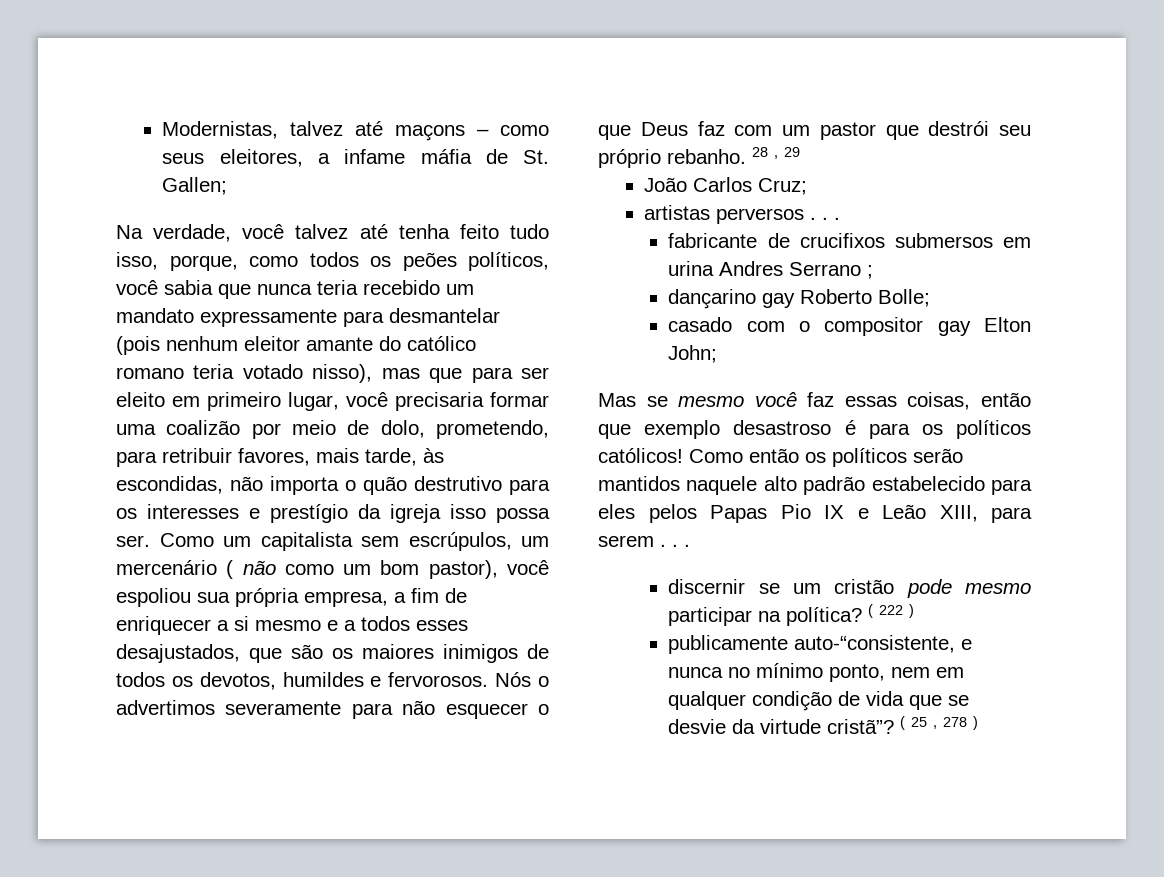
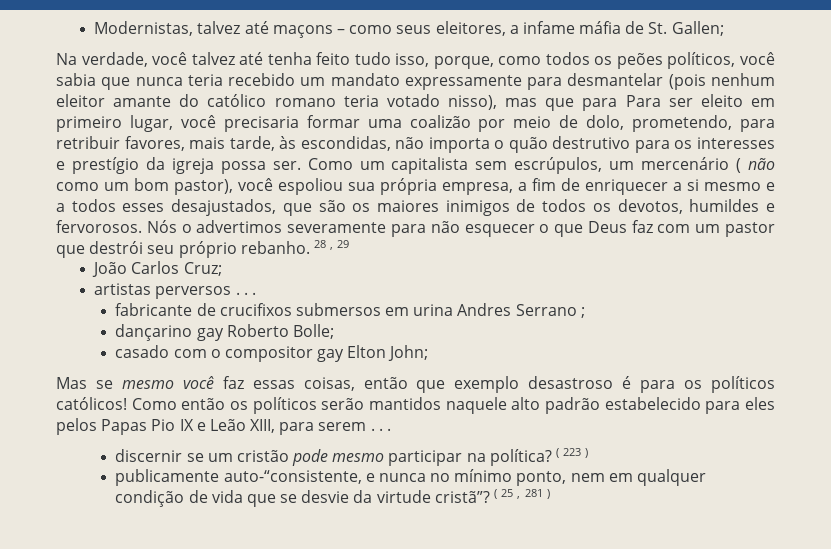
- Na verdade, você talvez até tenha feito tudo isso, porque, como todos os peões políticos, você sabia que nunca teria recebido um mandato expressamente para desmantelar (pois nenhum eleitor amante do católico romano teria votado nisso), mas que para ser eleito em primeiro lugar, você precisaria formar uma coalizão por meio de dolo, prometendo, para retribuir favores, mais tarde, às escondidas, não importa o quão destrutivo para os interesses e prestígio da igreja isso possa ser.
+ Na verdade, você talvez até tenha feito tudo isso, porque, como todos os peões políticos, você sabia que nunca teria recebido um mandato expressamente para desmantelar (pois nenhum eleitor amante do católico romano teria votado nisso), mas que para Para ser eleito em primeiro lugar, você precisaria formar uma coalizão por meio de dolo, prometendo, para retribuir favores, mais tarde, às escondidas, não importa o quão destrutivo para os interesses e prestígio da igreja possa ser.
- ( 222 )
+ ( 223 )
- ( 25 , 278 )
+ ( 25 , 281 )

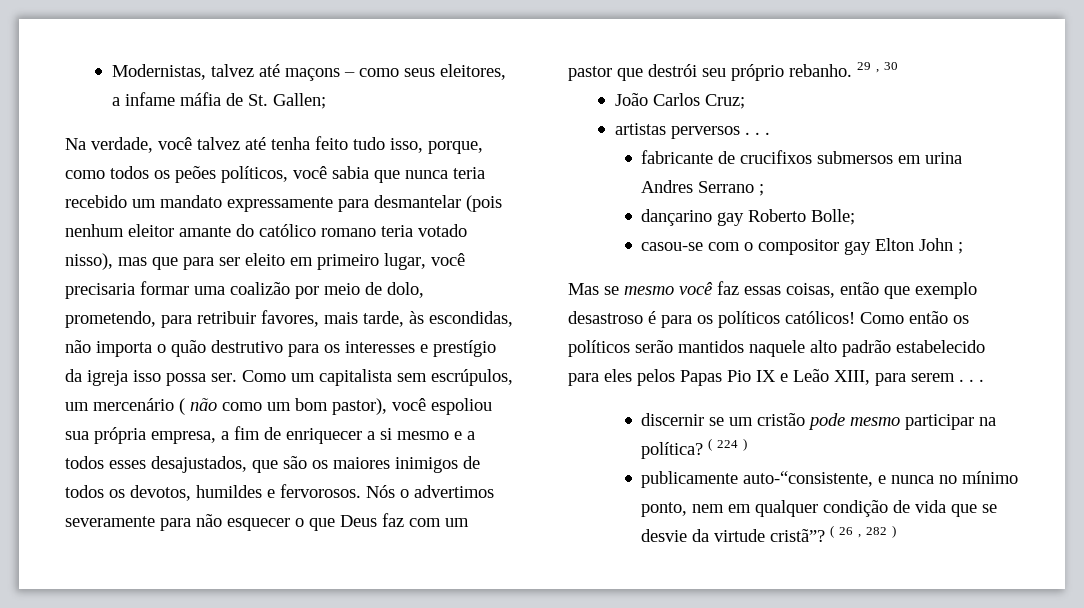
- Na verdade, você talvez até tenha feito tudo isso, porque, como todos os peões políticos, você sabia que nunca teria recebido um mandato expressamente para desmantelar (pois nenhum eleitor amante do católico romano teria votado nisso), mas que para Para ser eleito em primeiro lugar, você precisaria formar uma coalizão por meio de dolo, prometendo, para retribuir favores, mais tarde, às escondidas, não importa o quão destrutivo para os interesses e prestígio da igreja possa ser.
+ Na verdade, você talvez até tenha feito tudo isso, porque, como todos os peões políticos, você sabia que nunca teria recebido um mandato expressamente para desmantelar (pois nenhum eleitor amante do católico romano teria votado nisso), mas que para ser eleito em primeiro lugar, você precisaria formar uma coalizão por meio de dolo, prometendo, para retribuir favores, mais tarde, às escondidas, não importa o quão destrutivo para os interesses e prestígio da igreja isso possa ser.
- 28 , 29
+ 29 , 30
- casado com o compositor gay Elton John;
+ casou-se com o compositor gay Elton John ;
- ( 223 )
+ ( 224 )
- ( 25 , 281 )
+ ( 26 , 282 )

